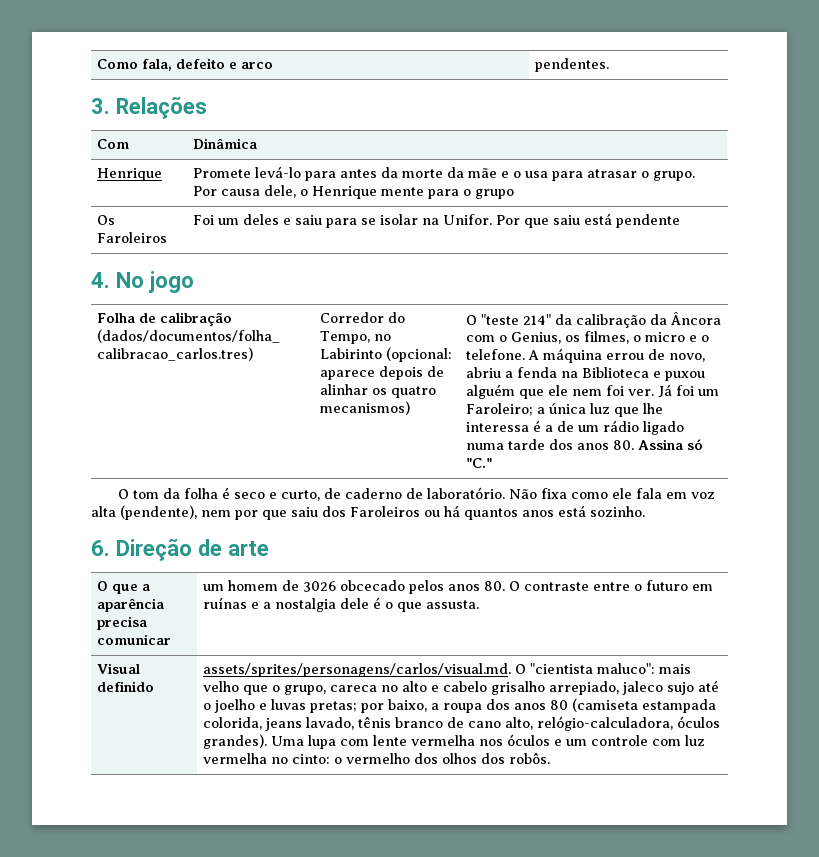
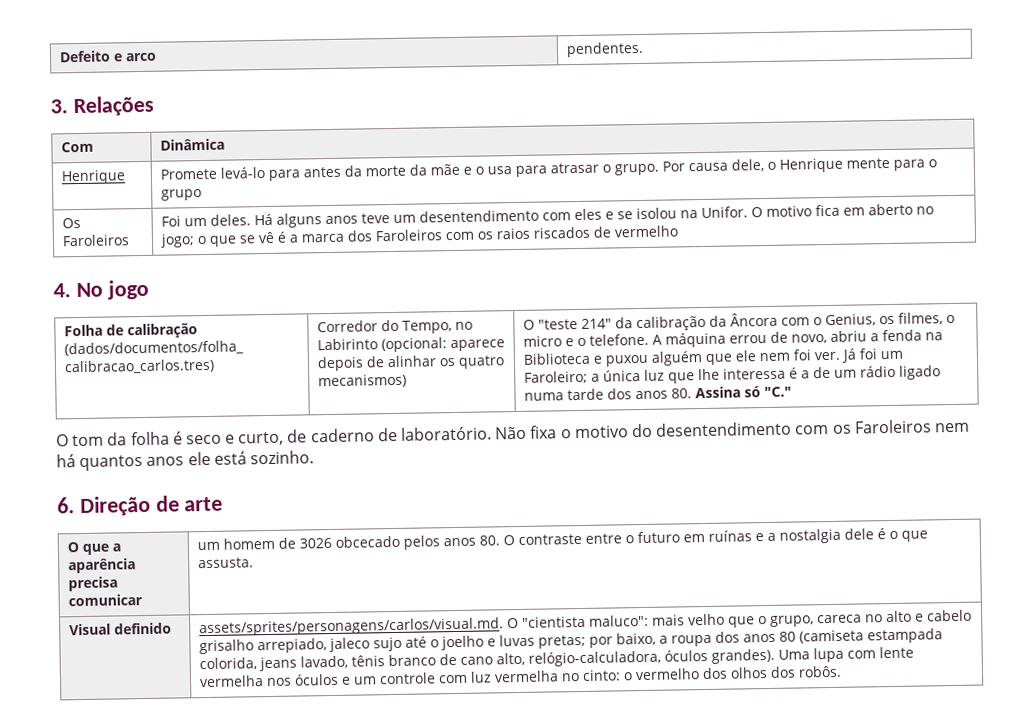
- Como fala, defeito e arco | pendentes.
+ Defeito e arco | pendentes.
- Os Faroleiros | Foi um deles e saiu para se isolar na Unifor. Por que saiu está pendente
+ Os Faroleiros | Foi um deles. Há alguns anos teve um desentendimento com eles e se isolou na Unifor. O motivo fica em aberto no jogo; o que se vê é a marca dos Faroleiros com os raios riscados de vermelho
- Não fixa como ele fala em voz alta (pendente), nem por que saiu dos Faroleiros ou há quantos anos está sozinho.
+ Não fixa o motivo do desentendimento com os Faroleiros nem há quantos anos ele está sozinho.

